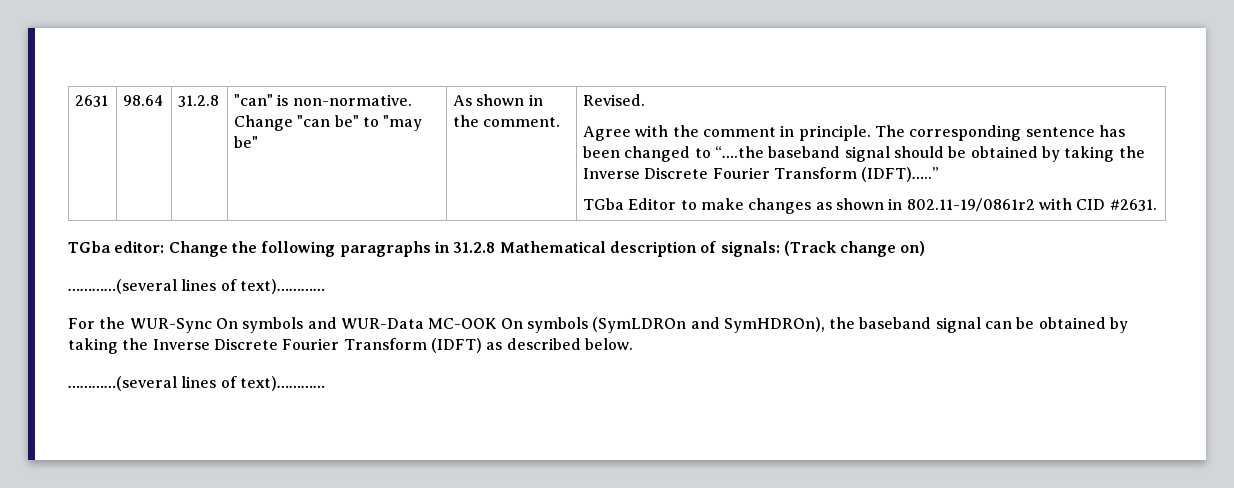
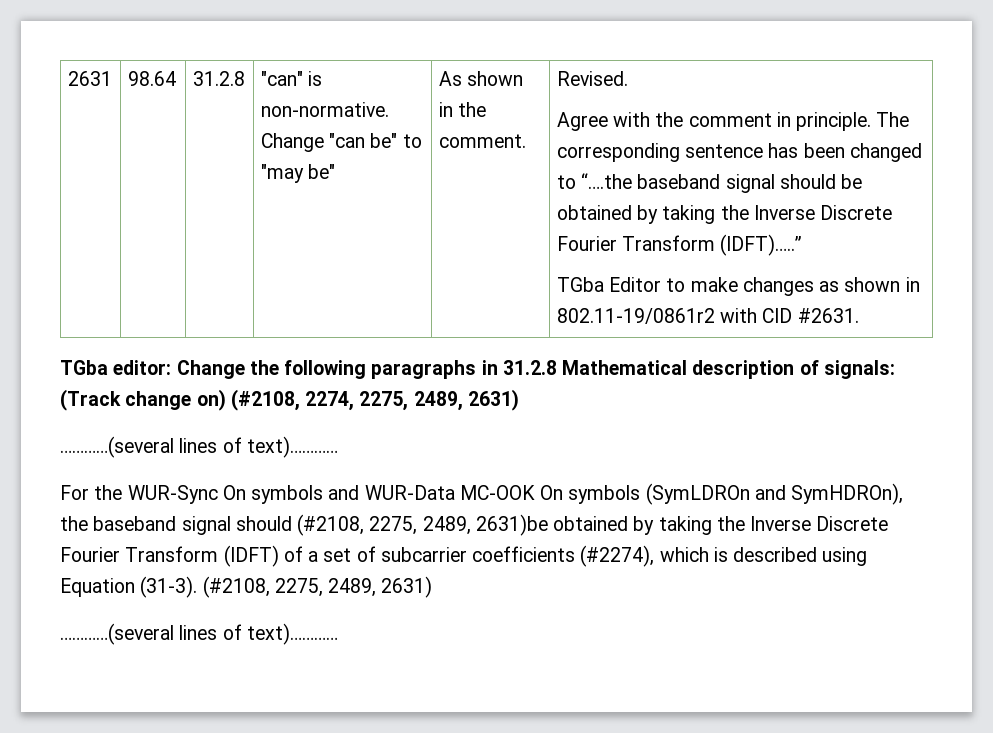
- TGba editor: Change the following paragraphs in 31.2.8 Mathematical description of signals: (Track change on)
+ TGba editor: Change the following paragraphs in 31.2.8 Mathematical description of signals: (Track change on) (#2108, 2274, 2275, 2489, 2631)
- For the WUR-Sync On symbols and WUR-Data MC-OOK On symbols (SymLDROn and SymHDROn), the baseband signal can be obtained by taking the Inverse Discrete Fourier Transform (IDFT) as described below.
+ For the WUR-Sync On symbols and WUR-Data MC-OOK On symbols (SymLDROn and SymHDROn), the baseband signal should (#2108, 2275, 2489, 2631)be obtained by taking the Inverse Discrete Fourier Transform (IDFT) of a set of subcarrier coefficients (#2274), which is described using Equation (31-3). (#2108, 2275, 2489, 2631)

